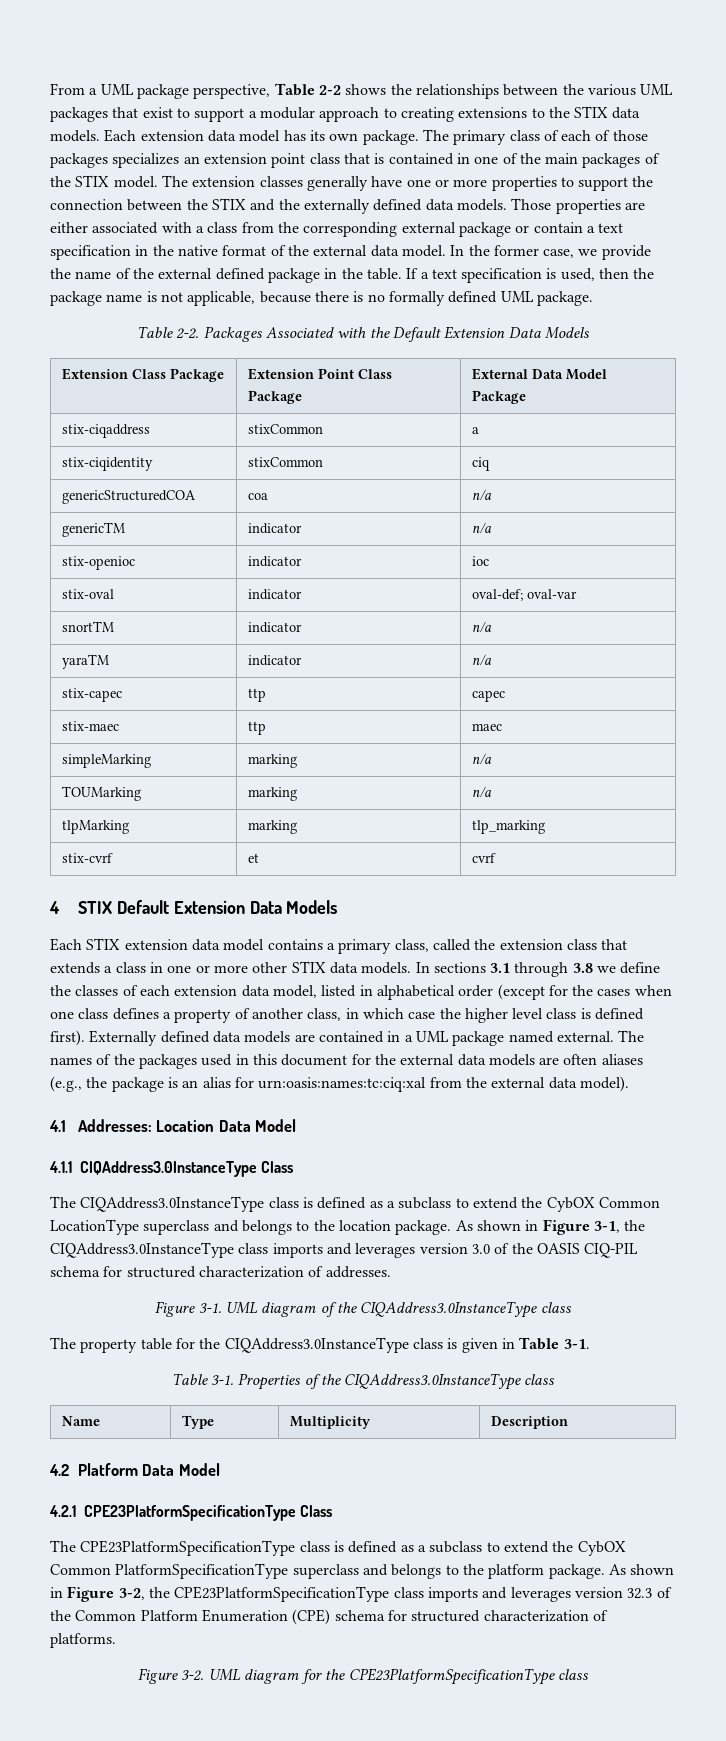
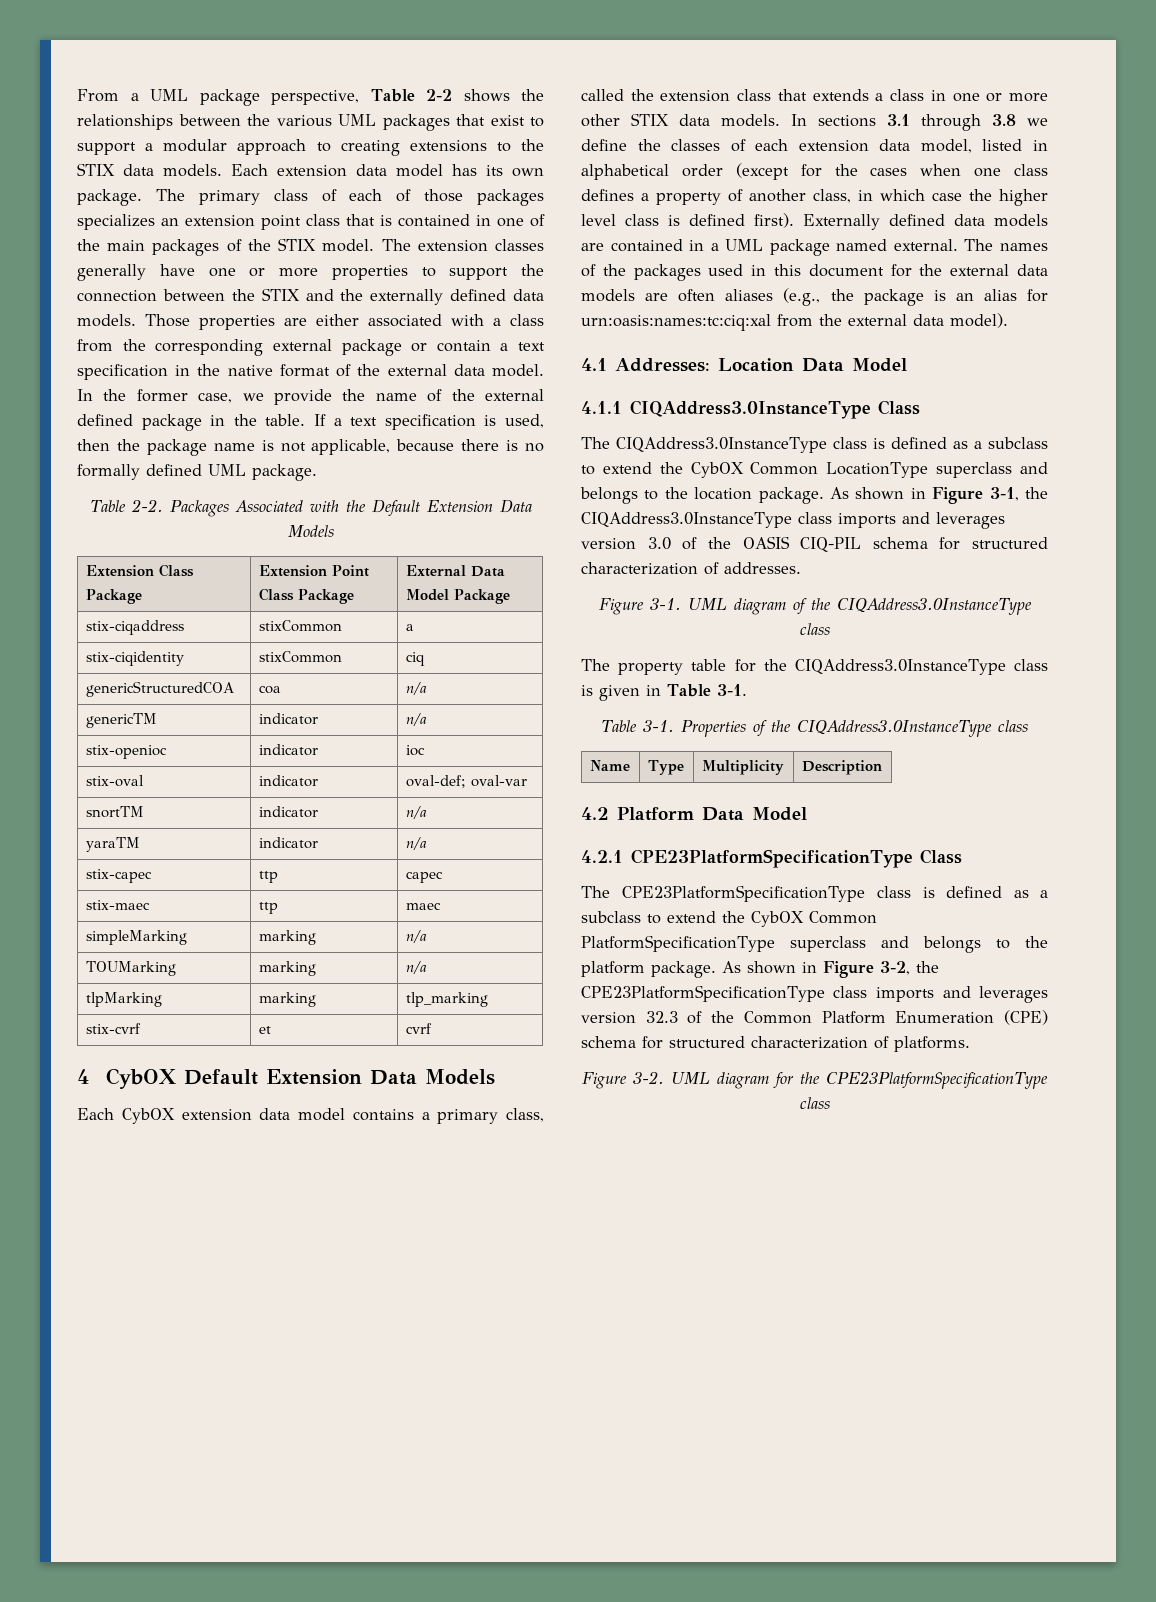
- 4 STIX Default Extension Data Models
+ 4 CybOX Default Extension Data Models
- Each STIX extension data model contains a primary class, called the extension class that extends a class in one or more other STIX data models.
+ Each CybOX extension data model contains a primary class, called the extension class that extends a class in one or more other STIX data models.

